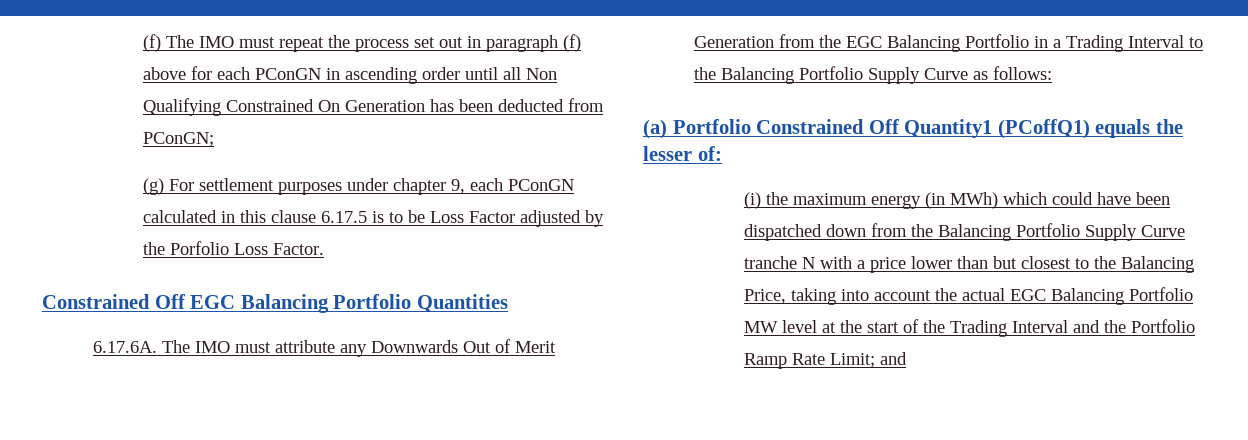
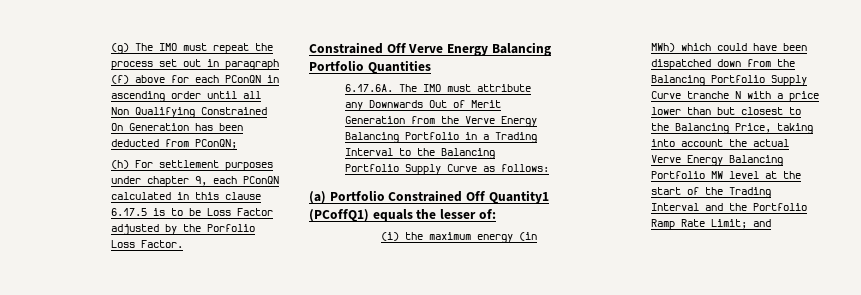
- (f) The IMO must repeat the process set out in paragraph (f) above for each PConGN in ascending order until all Non Qualifying Constrained On Generation has been deducted from PConGN;
- (g) For settlement purposes under chapter 9, each PConGN calculated in this clause 6.17.5 is to be Loss Factor adjusted by the Porfolio Loss Factor.
+ (g) The IMO must repeat the process set out in paragraph (f) above for each PConQN in ascending order until all Non Qualifying Constrained On Generation has been deducted from PConQN;
+ (h) For settlement purposes under chapter 9, each PConQN calculated in this clause 6.17.5 is to be Loss Factor adjusted by the Porfolio Loss Factor.
- Constrained Off EGC Balancing Portfolio Quantities
+ Constrained Off Verve Energy Balancing Portfolio Quantities
- 6.17.6A. The IMO must attribute any Downwards Out of Merit Generation from the EGC Balancing Portfolio in a Trading Interval to the Balancing Portfolio Supply Curve as follows:
+ 6.17.6A. The IMO must attribute any Downwards Out of Merit Generation from the Verve Energy Balancing Portfolio in a Trading Interval to the Balancing Portfolio Supply Curve as follows:
- (i) the maximum energy (in MWh) which could have been dispatched down from the Balancing Portfolio Supply Curve tranche N with a price lower than but closest to the Balancing Price, taking into account the actual EGC Balancing Portfolio MW level at the start of the Trading Interval and the Portfolio Ramp Rate Limit; and
+ (i) the maximum energy (in MWh) which could have been dispatched down from the Balancing Portfolio Supply Curve tranche N with a price lower than but closest to the Balancing Price, taking into account the actual Verve Energy Balancing Portfolio MW level at the start of the Trading Interval and the Portfolio Ramp Rate Limit; and

